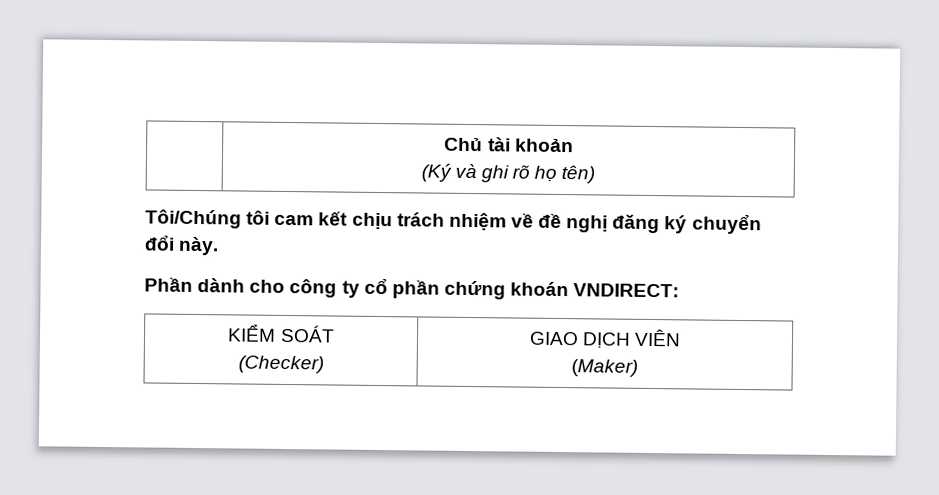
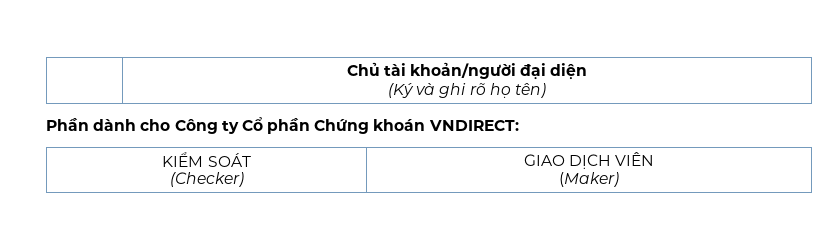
- | Chủ tài khoản
+ | Chủ tài khoản/người đại diện
- Tôi/Chúng tôi cam kết chịu trách nhiệm về đề nghị đăng ký chuyển đổi này.
- Phần dành cho công ty cổ phần chứng khoán VNDIRECT:
+ Phần dành cho Công ty Cổ phần Chứng khoán VNDIRECT:

